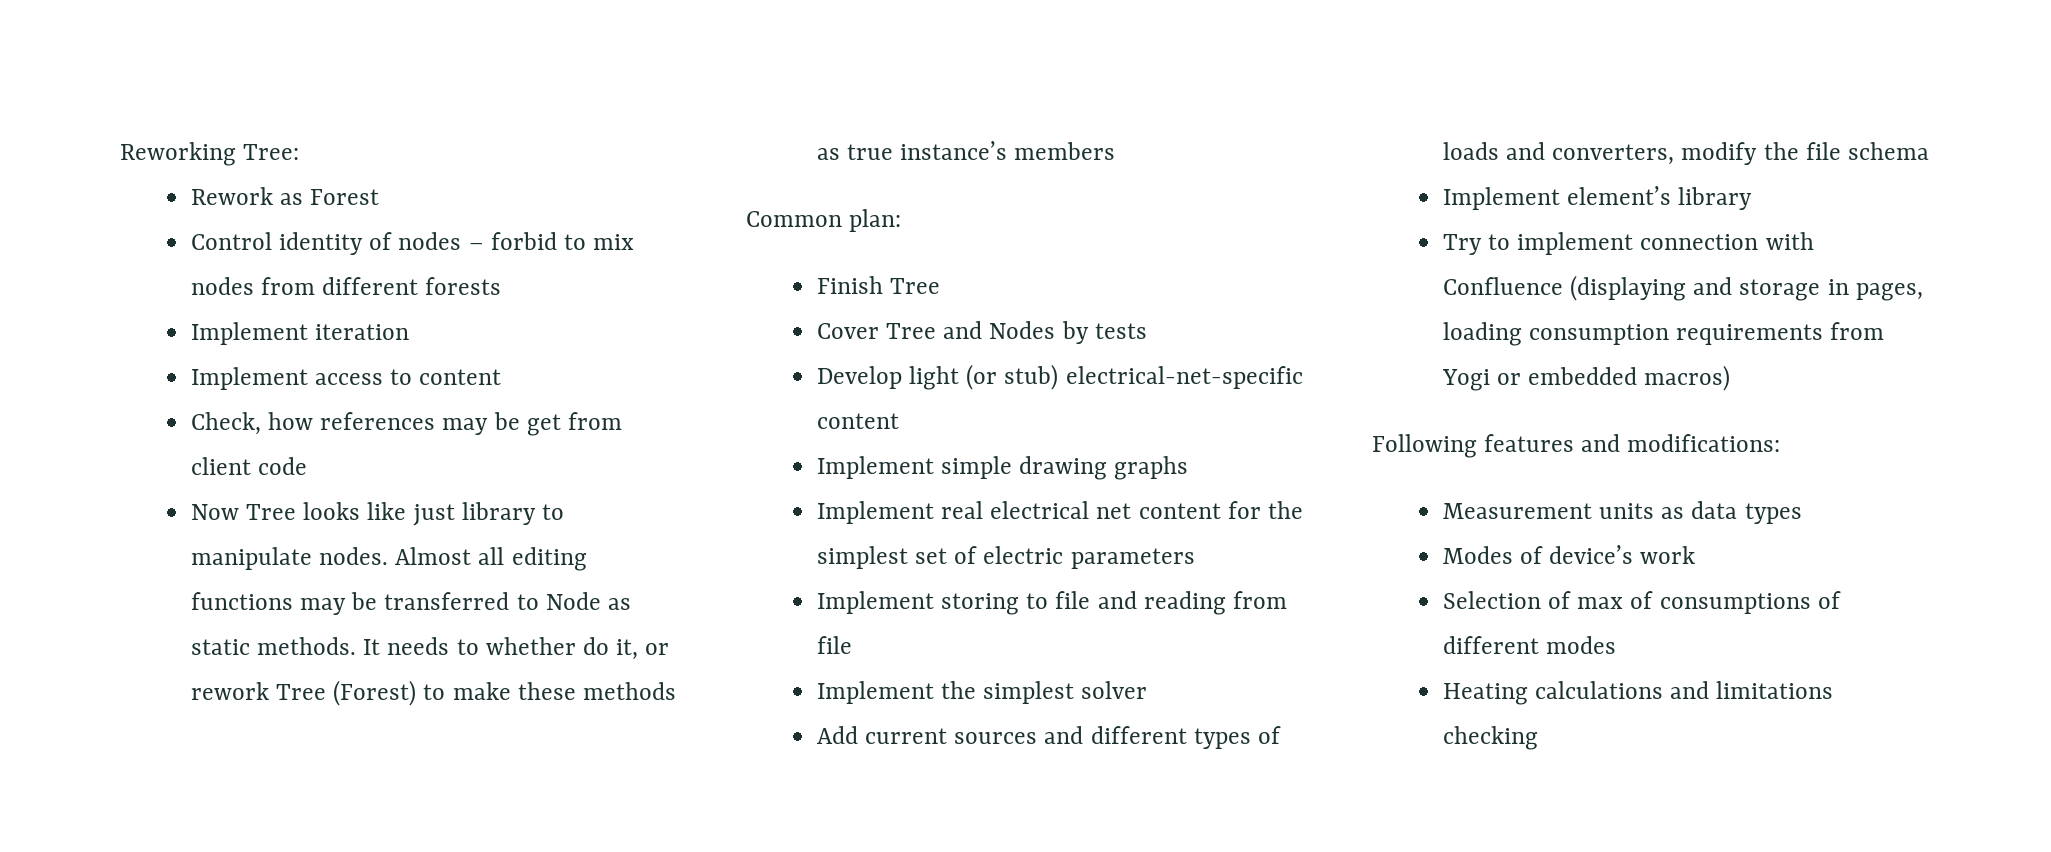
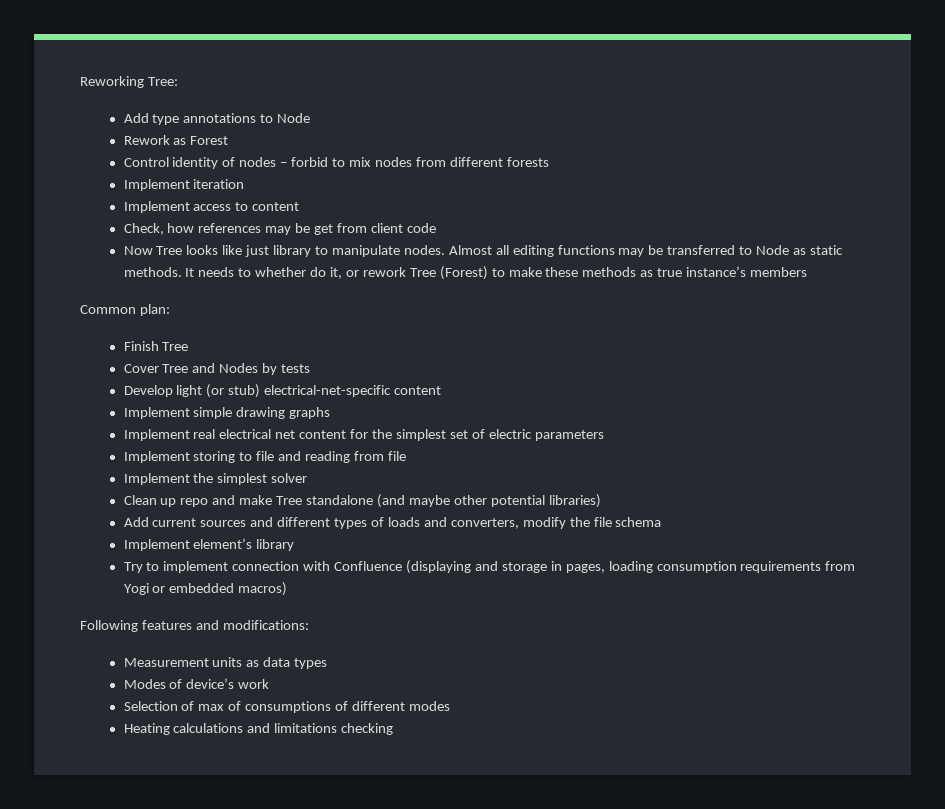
+ Add type annotations to Node
+ Clean up repo and make Tree standalone (and maybe other potential libraries)

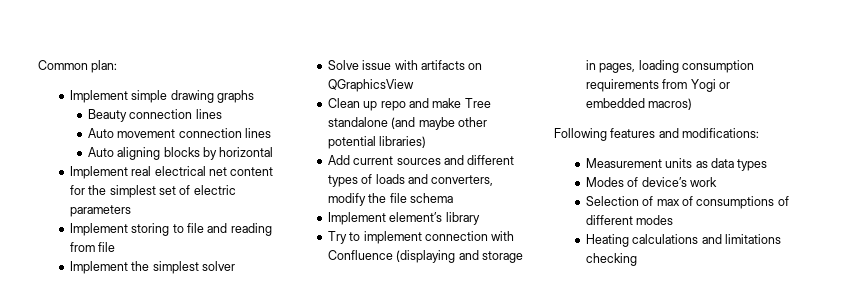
- Reworking Tree:
- Add type annotations to Node
- Rework as Forest
- Control identity of nodes – forbid to mix nodes from different forests
- Implement iteration
- Implement access to content
- Check, how references may be get from client code
- Now Tree looks like just library to manipulate nodes. Almost all editing functions may be transferred to Node as static methods. It needs to whether do it, or rework Tree (Forest) to make these methods as true instance’s members
  Common plan:
- Finish Tree
- Cover Tree and Nodes by tests
- Develop light (or stub) electrical-net-specific content
  Implement simple drawing graphs
+ Beauty connection lines
+ Auto movement connection lines
+ Auto aligning blocks by horizontal
+ Solve issue with artifacts on QGraphicsView

